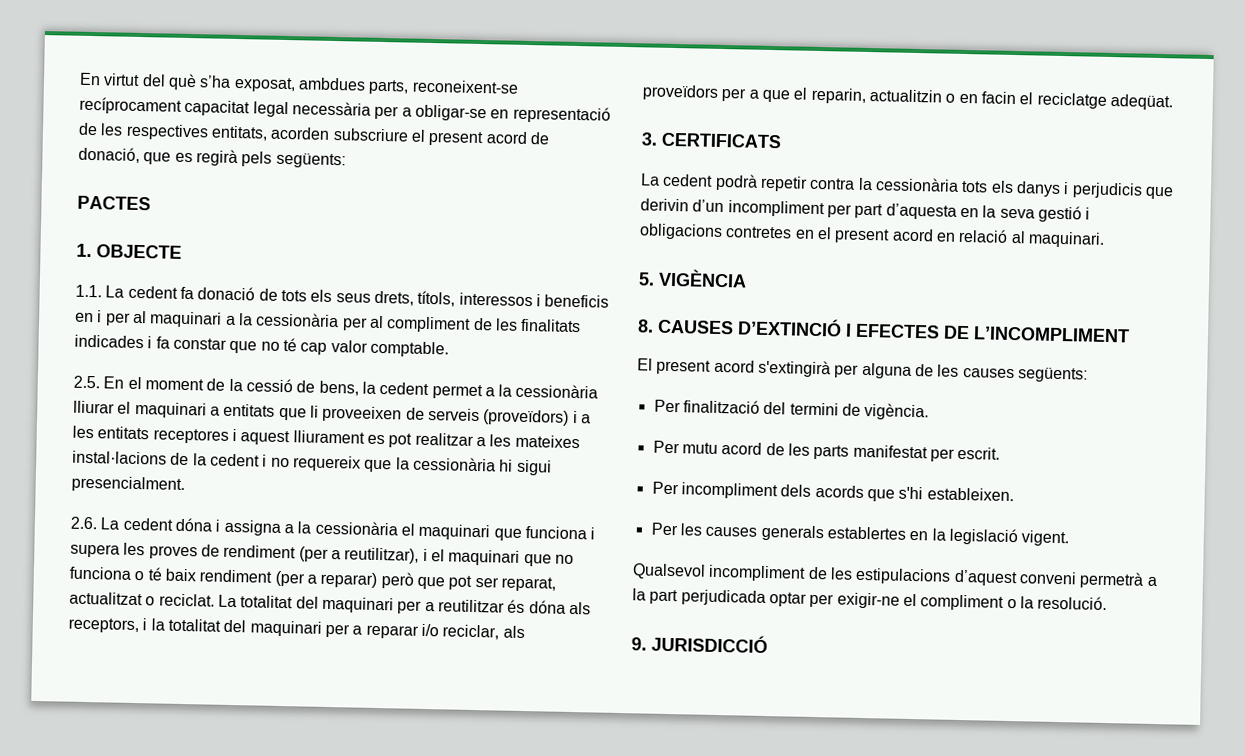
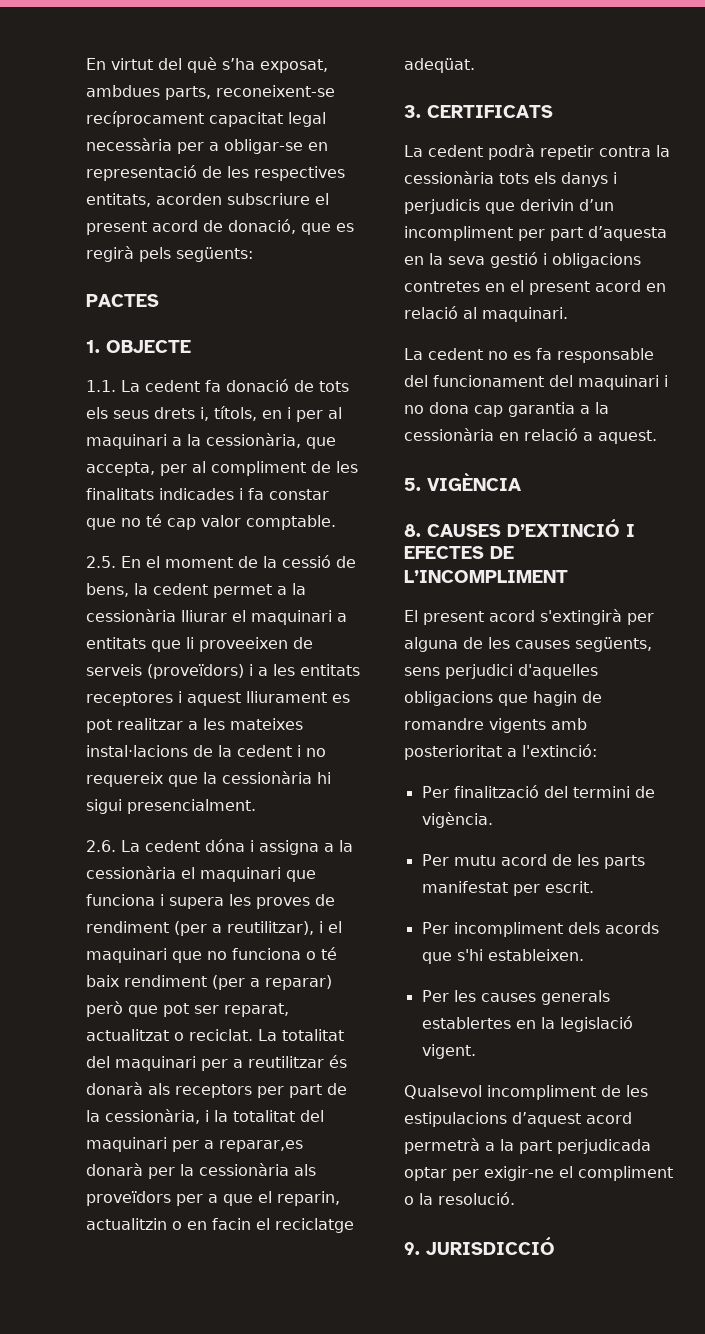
- 1.1. La cedent fa donació de tots els seus drets, títols, interessos i beneficis en i per al maquinari a la cessionària per al compliment de les finalitats indicades i fa constar que no té cap valor comptable.
+ 1.1. La cedent fa donació de tots els seus drets i, títols, en i per al maquinari a la cessionària, que accepta, per al compliment de les finalitats indicades i fa constar que no té cap valor comptable.
- La totalitat del maquinari per a reutilitzar és dóna als receptors, i la totalitat del maquinari per a reparar i/o reciclar, als proveïdors per a que el reparin, actualitzin o en facin el reciclatge adeqüat.
+ La totalitat del maquinari per a reutilitzar és donarà als receptors per part de la cessionària, i la totalitat del maquinari per a reparar,es donarà per la cessionària als proveïdors per a que el reparin, actualitzin o en facin el reciclatge adeqüat.
+ La cedent no es fa responsable del funcionament del maquinari i no dona cap garantia a la cessionària en relació a aquest.
- El present acord s'extingirà per alguna de les causes següents:
+ El present acord s'extingirà per alguna de les causes següents, sens perjudici d'aquelles obligacions que hagin de romandre vigents amb posterioritat a l'extinció:
- Qualsevol incompliment de les estipulacions d’aquest conveni permetrà a la part perjudicada optar per exigir-ne el compliment o la resolució.
+ Qualsevol incompliment de les estipulacions d’aquest acord permetrà a la part perjudicada optar per exigir-ne el compliment o la resolució.

